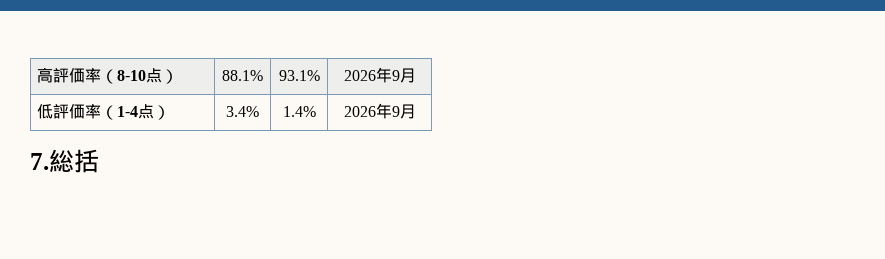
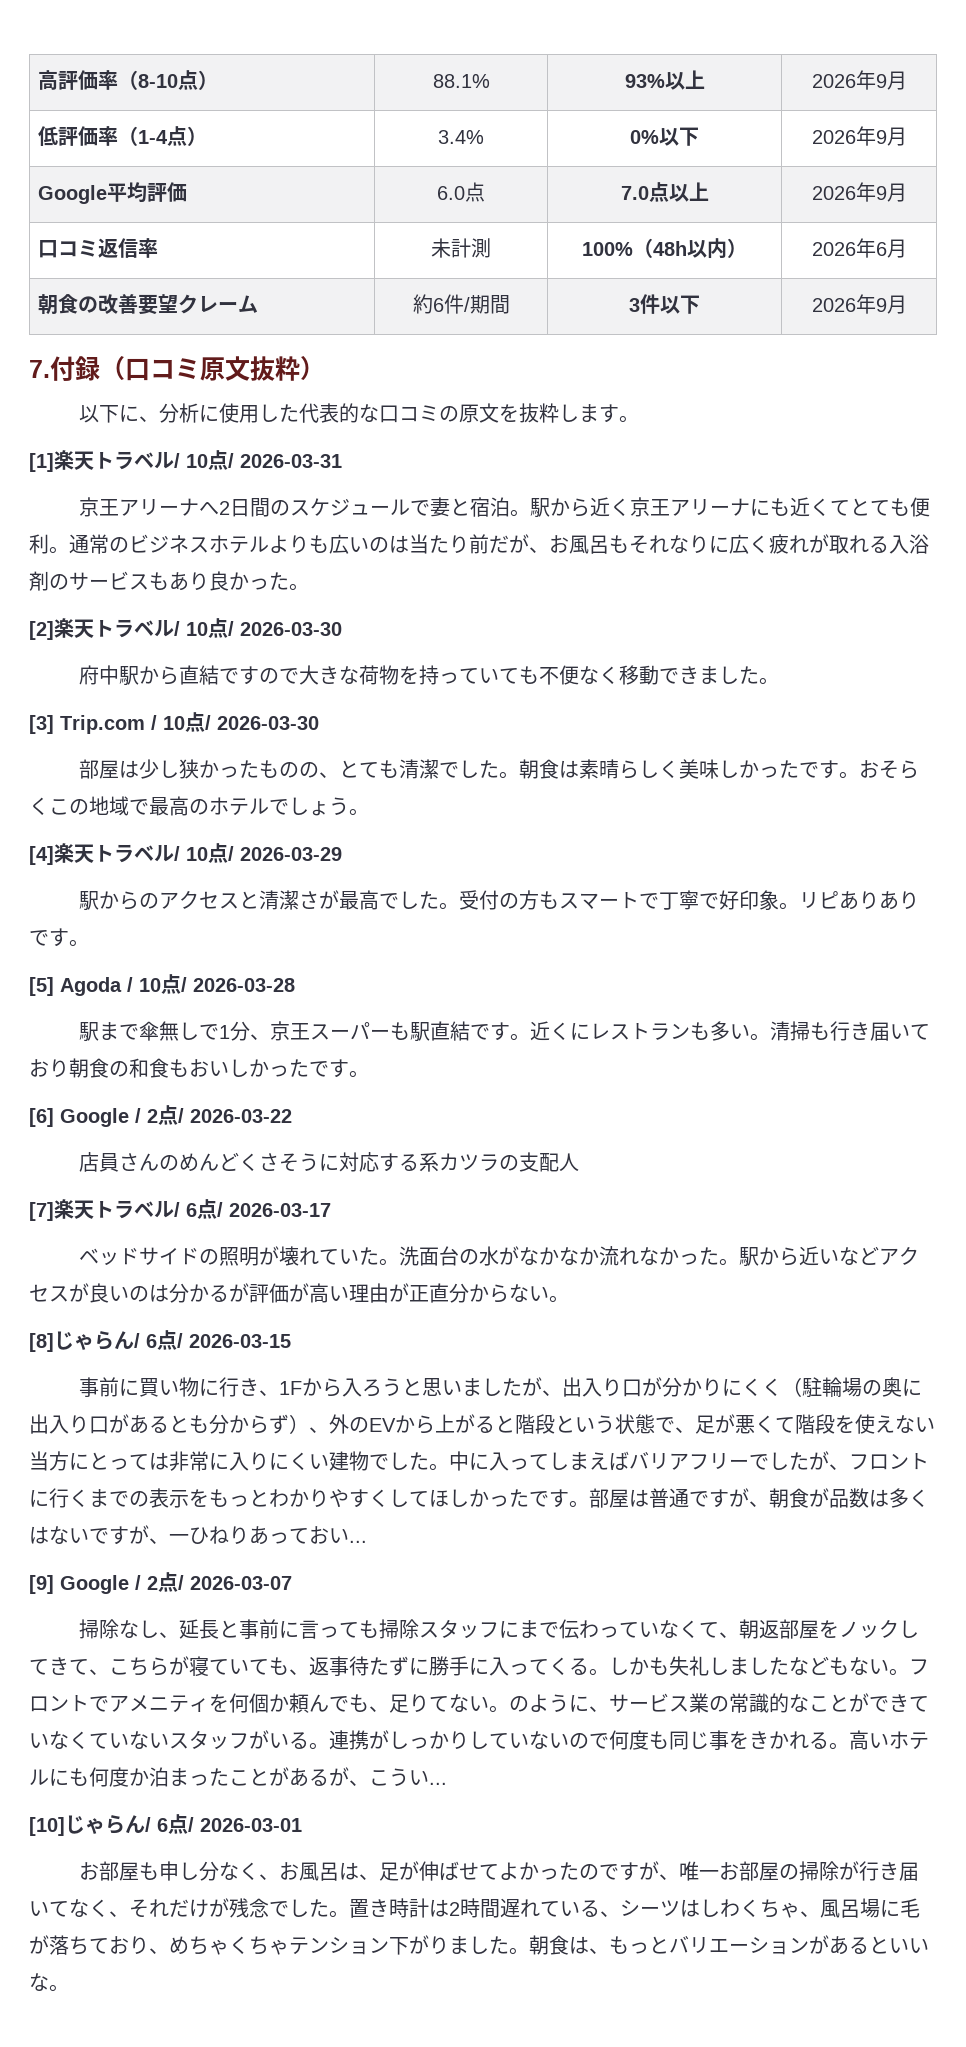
- 高評価率（8-10点） | 88.1% | 93.1% | 2026年9月
+ 高評価率（8-10点） | 88.1% | 93%以上 | 2026年9月
- 低評価率（1-4点） | 3.4% | 1.4% | 2026年9月
- 7.総括
+ 低評価率（1-4点） | 3.4% | 0%以下 | 2026年9月
+ Google平均評価 | 6.0点 | 7.0点以上 | 2026年9月
+ 口コミ返信率 | 未計測 | 100%（48h以内） | 2026年6月
+ 朝食の改善要望クレーム | 約6件/期間 | 3件以下 | 2026年9月
+ 7.付録（口コミ原文抜粋）
+ 以下に、分析に使用した代表的な口コミの原文を抜粋します。
+ [1]楽天トラベル/ 10点/ 2026-03-31
+ 京王アリーナへ2日間のスケジュールで妻と宿泊。駅から近く京王アリーナにも近くてとても便利。通常のビジネスホテルよりも広いのは当たり前だが、お風呂もそれなりに広く疲れが取れる入浴剤のサービスもあり良かった。
+ [2]楽天トラベル/ 10点/ 2026-03-30
+ 府中駅から直結ですので大きな荷物を持っていても不便なく移動できました。
+ [3] Trip.com / 10点/ 2026-03-30
+ 部屋は少し狭かったものの、とても清潔でした。朝食は素晴らしく美味しかったです。おそらくこの地域で最高のホテルでしょう。
+ [4]楽天トラベル/ 10点/ 2026-03-29
+ 駅からのアクセスと清潔さが最高でした。受付の方もスマートで丁寧で好印象。リピありありです。
+ [5] Agoda / 10点/ 2026-03-28
+ 駅まで傘無しで1分、京王スーパーも駅直結です。近くにレストランも多い。清掃も行き届いており朝食の和食もおいしかったです。
+ [6] Google / 2点/ 2026-03-22
+ 店員さんのめんどくさそうに対応する系カツラの支配人
+ [7]楽天トラベル/ 6点/ 2026-03-17
+ ベッドサイドの照明が壊れていた。洗面台の水がなかなか流れなかった。駅から近いなどアクセスが良いのは分かるが評価が高い理由が正直分からない。
+ [8]じゃらん/ 6点/ 2026-03-15
+ 事前に買い物に行き、1Fから入ろうと思いましたが、出入り口が分かりにくく（駐輪場の奥に出入り口があるとも分からず）、外のEVから上がると階段という状態で、足が悪くて階段を使えない当方にとっては非常に入りにくい建物でした。中に入ってしまえばバリアフリーでしたが、フロントに行くまでの表示をもっとわかりやすくしてほしかったです。部屋は普通ですが、朝食が品数は多くはないですが、一ひねりあっておい...
+ [9] Google / 2点/ 2026-03-07
+ 掃除なし、延長と事前に言っても掃除スタッフにまで伝わっていなくて、朝返部屋をノックしてきて、こちらが寝ていても、返事待たずに勝手に入ってくる。しかも失礼しましたなどもない。フロントでアメニティを何個か頼んでも、足りてない。のように、サービス業の常識的なことができていなくていないスタッフがいる。連携がしっかりしていないので何度も同じ事をきかれる。高いホテルにも何度か泊まったことがあるが、こうい...
+ [10]じゃらん/ 6点/ 2026-03-01
+ お部屋も申し分なく、お風呂は、足が伸ばせてよかったのですが、唯一お部屋の掃除が行き届いてなく、それだけが残念でした。置き時計は2時間遅れている、シーツはしわくちゃ、風呂場に毛が落ちており、めちゃくちゃテンション下がりました。朝食は、もっとバリエーションがあるといいな。

